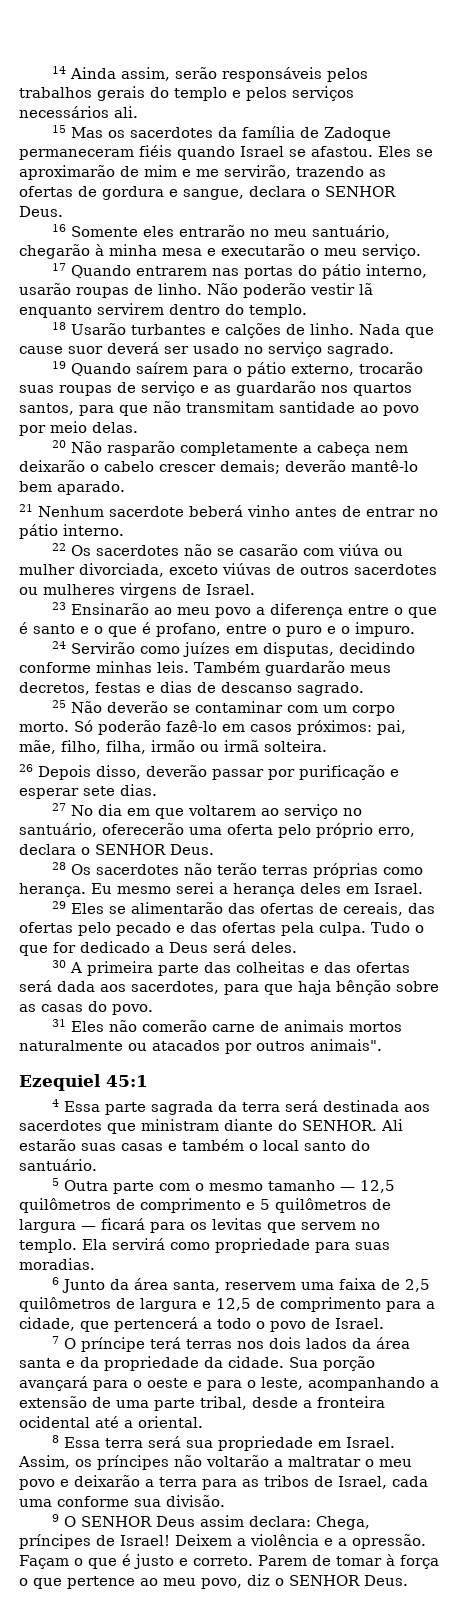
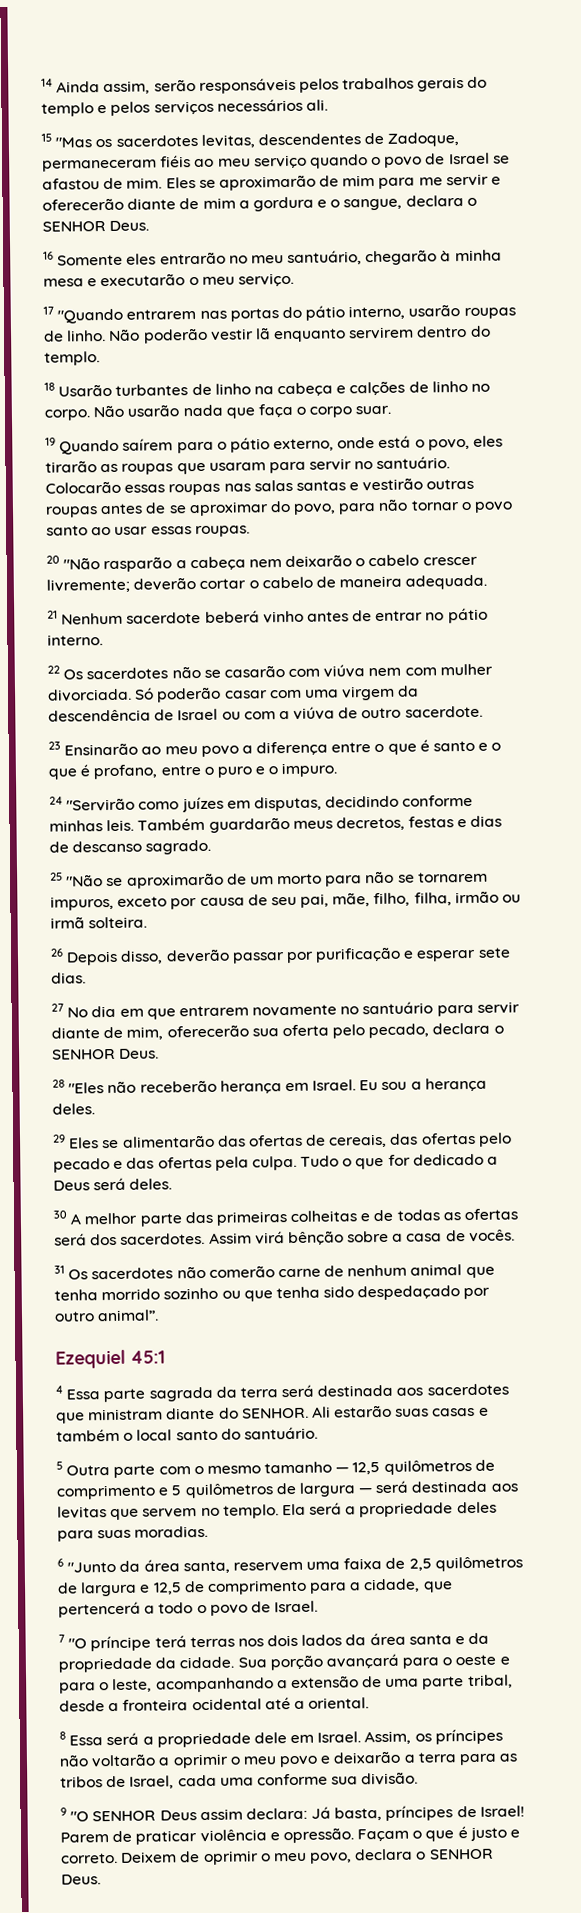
- 15 Mas os sacerdotes da família de Zadoque permaneceram fiéis quando Israel se afastou.
+ 15 "Mas os sacerdotes levitas, descendentes de Zadoque, permaneceram fiéis ao meu serviço quando o povo de Israel se afastou de mim.
- Eles se aproximarão de mim e me servirão, trazendo as ofertas de gordura e sangue, declara o SENHOR Deus.
+ Eles se aproximarão de mim para me servir e oferecerão diante de mim a gordura e o sangue, declara o SENHOR Deus.
- 17 Quando entrarem nas portas do pátio interno, usarão roupas de linho.
+ 17 "Quando entrarem nas portas do pátio interno, usarão roupas de linho.
- 18 Usarão turbantes e calções de linho. Nada que cause suor deverá ser usado no serviço sagrado.
+ 18 Usarão turbantes de linho na cabeça e calções de linho no corpo. Não usarão nada que faça o corpo suar.
- 19 Quando saírem para o pátio externo, trocarão suas roupas de serviço e as guardarão nos quartos santos, para que não transmitam santidade ao povo por meio delas.
- 20 Não rasparão completamente a cabeça nem deixarão o cabelo crescer demais; deverão mantê-lo bem aparado.
+ 19 Quando saírem para o pátio externo, onde está o povo, eles tirarão as roupas que usaram para servir no santuário. Colocarão essas roupas nas salas santas e vestirão outras roupas antes de se aproximar do povo, para não tornar o povo santo ao usar essas roupas.
+ 20 "Não rasparão a cabeça nem deixarão o cabelo crescer livremente; deverão cortar o cabelo de maneira adequada.
- 22 Os sacerdotes não se casarão com viúva ou mulher divorciada, exceto viúvas de outros sacerdotes ou mulheres virgens de Israel.
+ 22 Os sacerdotes não se casarão com viúva nem com mulher divorciada. Só poderão casar com uma virgem da descendência de Israel ou com a viúva de outro sacerdote.
- 24 Servirão como juízes em disputas, decidindo conforme minhas leis.
+ 24 "Servirão como juízes em disputas, decidindo conforme minhas leis.
- 25 Não deverão se contaminar com um corpo morto. Só poderão fazê-lo em casos próximos: pai, mãe, filho, filha, irmão ou irmã solteira.
+ 25 "Não se aproximarão de um morto para não se tornarem impuros, exceto por causa de seu pai, mãe, filho, filha, irmão ou irmã solteira.
- 27 No dia em que voltarem ao serviço no santuário, oferecerão uma oferta pelo próprio erro, declara o SENHOR Deus.
+ 27 No dia em que entrarem novamente no santuário para servir diante de mim, oferecerão sua oferta pelo pecado, declara o SENHOR Deus.
- 28 Os sacerdotes não terão terras próprias como herança. Eu mesmo serei a herança deles em Israel.
+ 28 "Eles não receberão herança em Israel. Eu sou a herança deles.
- 30 A primeira parte das colheitas e das ofertas será dada aos sacerdotes, para que haja bênção sobre as casas do povo.
+ 30 A melhor parte das primeiras colheitas e de todas as ofertas será dos sacerdotes. Assim virá bênção sobre a casa de vocês.
- 31 Eles não comerão carne de animais mortos naturalmente ou atacados por outros animais".
+ 31 Os sacerdotes não comerão carne de nenhum animal que tenha morrido sozinho ou que tenha sido despedaçado por outro animal”.
- 5 Outra parte com o mesmo tamanho — 12,5 quilômetros de comprimento e 5 quilômetros de largura — ficará para os levitas que servem no templo.
+ 5 Outra parte com o mesmo tamanho — 12,5 quilômetros de comprimento e 5 quilômetros de largura — será destinada aos levitas que servem no templo.
- Ela servirá como propriedade para suas moradias.
+ Ela será a propriedade deles para suas moradias.
- 6 Junto da área santa, reservem uma faixa de 2,5 quilômetros de largura e 12,5 de comprimento para a cidade, que pertencerá a todo o povo de Israel.
+ 6 "Junto da área santa, reservem uma faixa de 2,5 quilômetros de largura e 12,5 de comprimento para a cidade, que pertencerá a todo o povo de Israel.
- 7 O príncipe terá terras nos dois lados da área santa e da propriedade da cidade.
+ 7 "O príncipe terá terras nos dois lados da área santa e da propriedade da cidade.
- 8 Essa terra será sua propriedade em Israel.
+ 8 Essa será a propriedade dele em Israel.
- Assim, os príncipes não voltarão a maltratar o meu povo e deixarão a terra para as tribos de Israel, cada uma conforme sua divisão.
+ Assim, os príncipes não voltarão a oprimir o meu povo e deixarão a terra para as tribos de Israel, cada uma conforme sua divisão.
- 9 O SENHOR Deus assim declara: Chega, príncipes de Israel!
+ 9 "O SENHOR Deus assim declara: Já basta, príncipes de Israel!
- Deixem a violência e a opressão.
+ Parem de praticar violência e opressão.
- Parem de tomar à força o que pertence ao meu povo, diz o SENHOR Deus.
+ Deixem de oprimir o meu povo, declara o SENHOR Deus.

